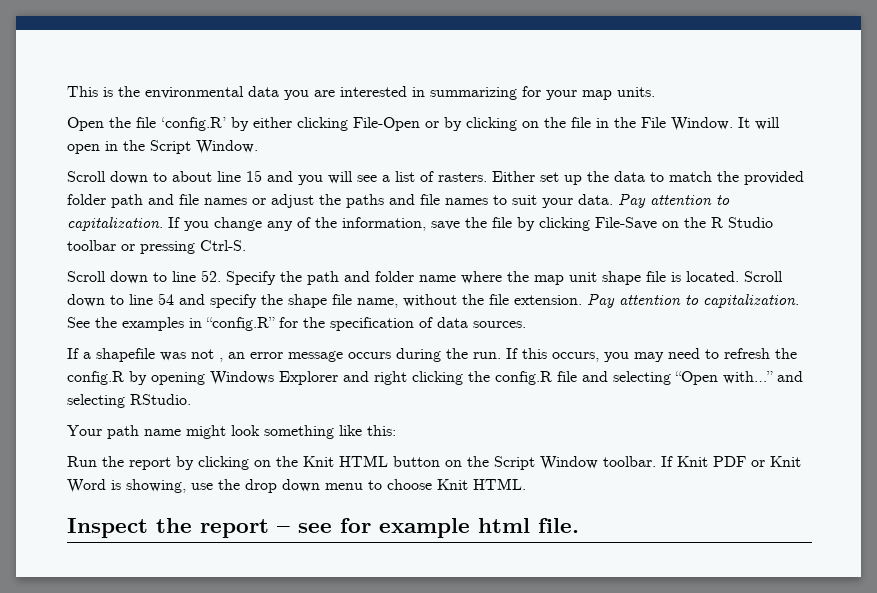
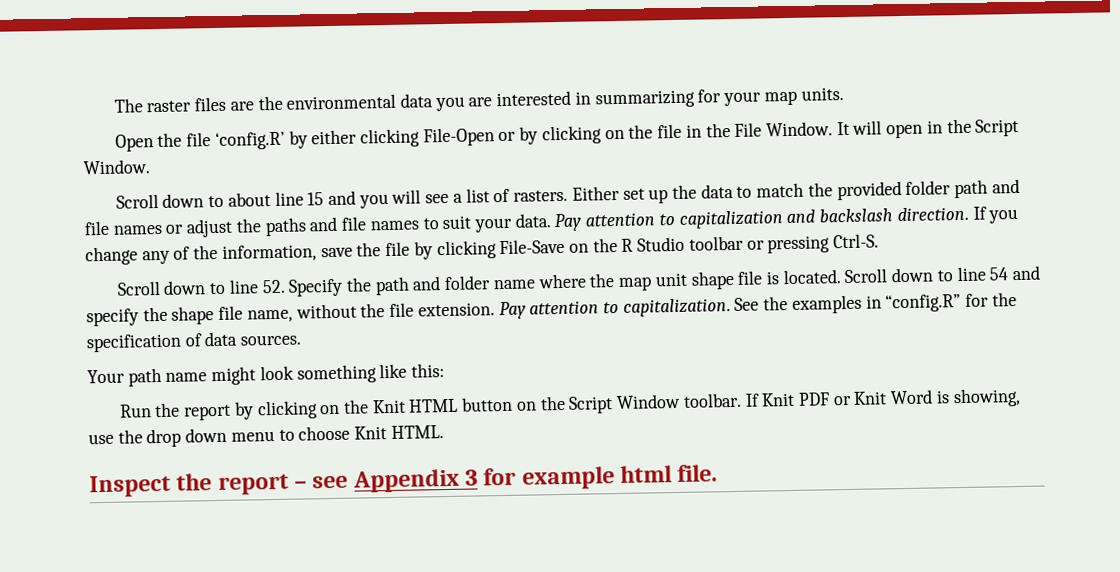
- This is the environmental data you are interested in summarizing for your map units.
+ The raster files are the environmental data you are interested in summarizing for your map units.
- Either set up the data to match the provided folder path and file names or adjust the paths and file names to suit your data. Pay attention to capitalization.
+ Either set up the data to match the provided folder path and file names or adjust the paths and file names to suit your data. Pay attention to capitalization and backslash direction.
- If a shapefile was not , an error message occurs during the run. If this occurs, you may need to refresh the config.R by opening Windows Explorer and right clicking the config.R file and selecting “Open with…” and selecting RStudio.
- Inspect the report – see for example html file.
+ Inspect the report – see Appendix 3 for example html file.

